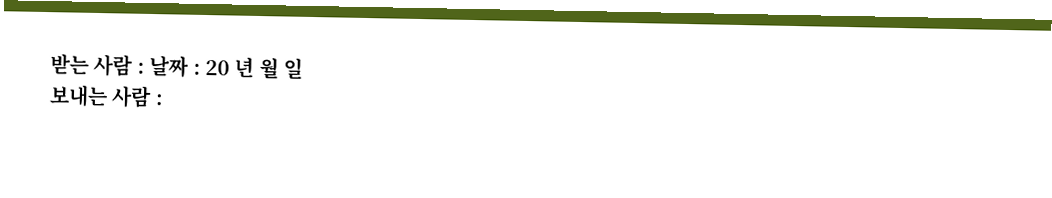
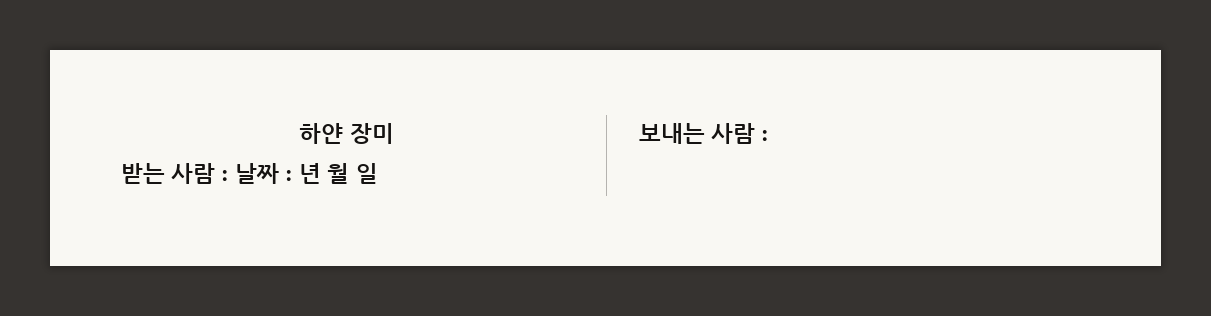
+ 하얀 장미
- 받는 사람 : 날짜 : 20 년 월 일
+ 받는 사람 : 날짜 : 년 월 일

